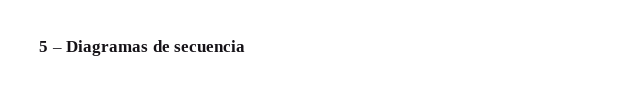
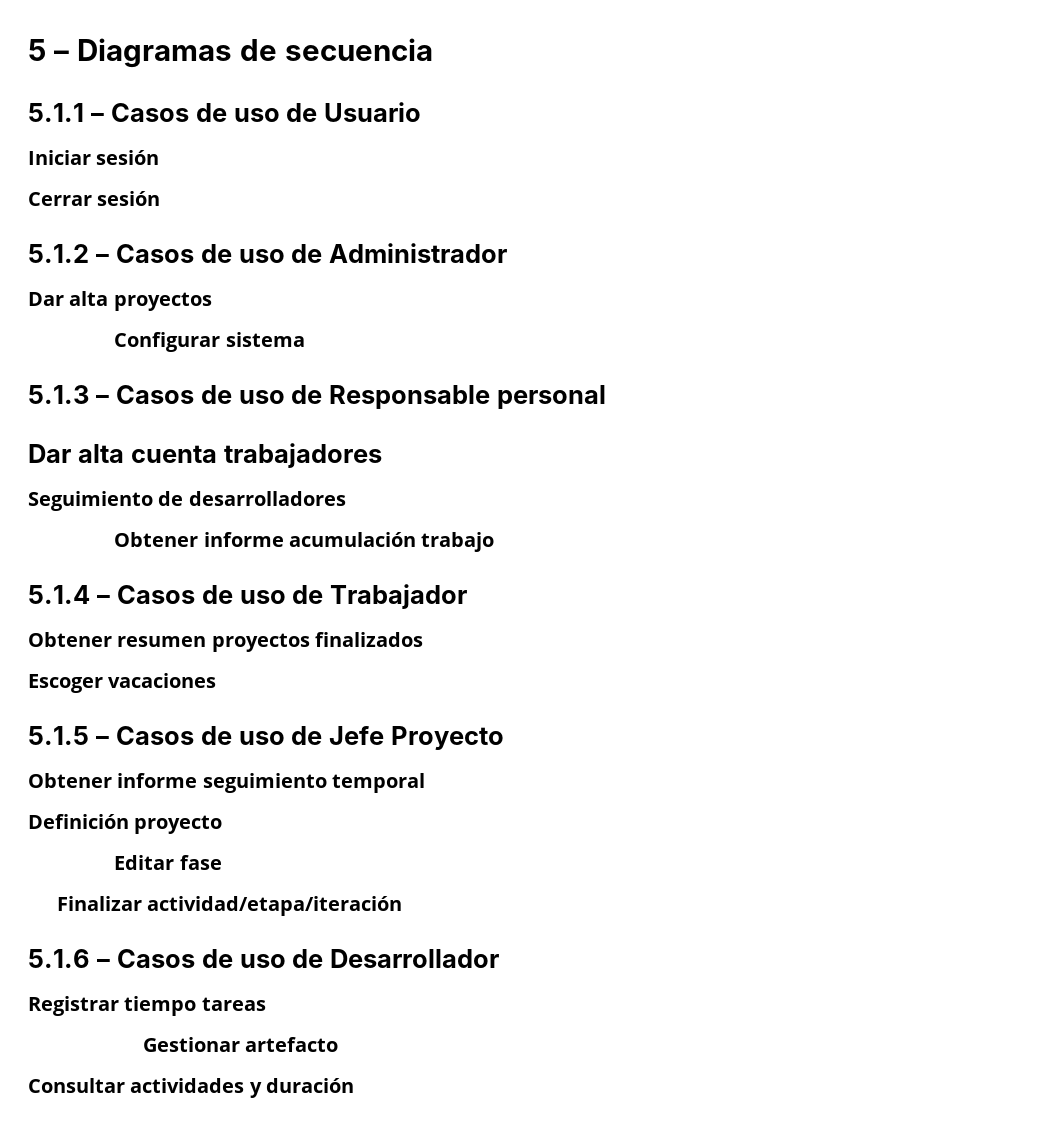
+ 5.1.1 – Casos de uso de Usuario
+ Iniciar sesión
+ Cerrar sesión
+ 5.1.2 – Casos de uso de Administrador
+ Dar alta proyectos
+ Configurar sistema
+ 5.1.3 – Casos de uso de Responsable personal
+ Dar alta cuenta trabajadores
+ Seguimiento de desarrolladores
+ Obtener informe acumulación trabajo
+ 5.1.4 – Casos de uso de Trabajador
+ Obtener resumen proyectos finalizados
+ Escoger vacaciones
+ 5.1.5 – Casos de uso de Jefe Proyecto
+ Obtener informe seguimiento temporal
+ Definición proyecto
+ Editar fase
+ Finalizar actividad/etapa/iteración
+ 5.1.6 – Casos de uso de Desarrollador
+ Registrar tiempo tareas
+ Gestionar artefacto
+ Consultar actividades y duración

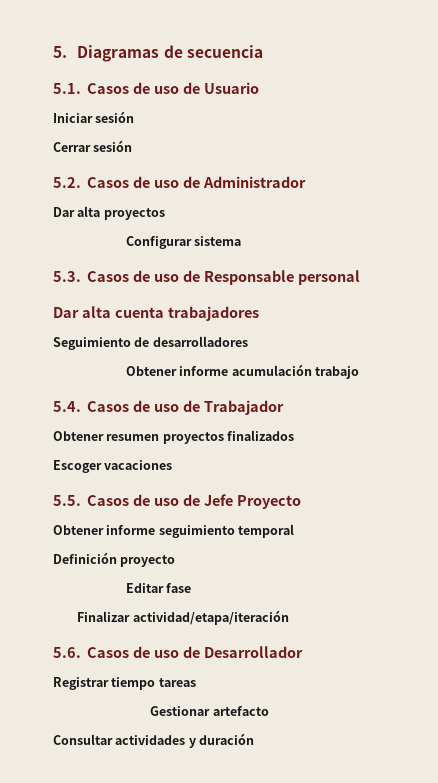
- 5 – Diagramas de secuencia
+ 5. Diagramas de secuencia
- 5.1.1 – Casos de uso de Usuario
+ 5.1. Casos de uso de Usuario
- 5.1.2 – Casos de uso de Administrador
+ 5.2. Casos de uso de Administrador
- 5.1.3 – Casos de uso de Responsable personal
+ 5.3. Casos de uso de Responsable personal
- 5.1.4 – Casos de uso de Trabajador
+ 5.4. Casos de uso de Trabajador
- 5.1.5 – Casos de uso de Jefe Proyecto
+ 5.5. Casos de uso de Jefe Proyecto
- 5.1.6 – Casos de uso de Desarrollador
+ 5.6. Casos de uso de Desarrollador

